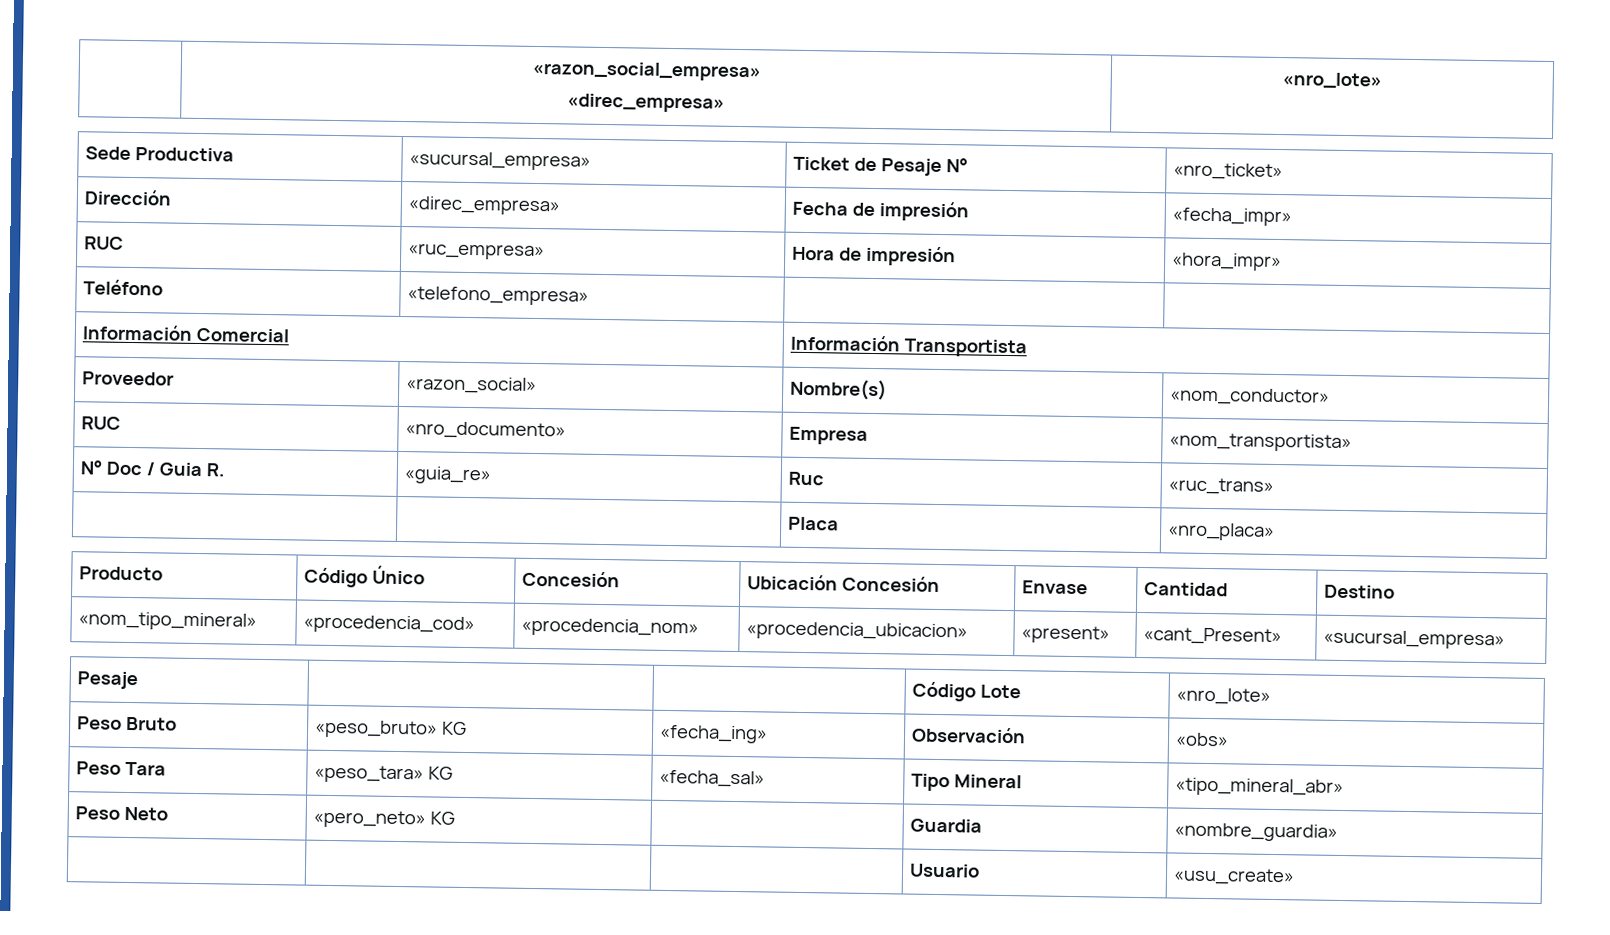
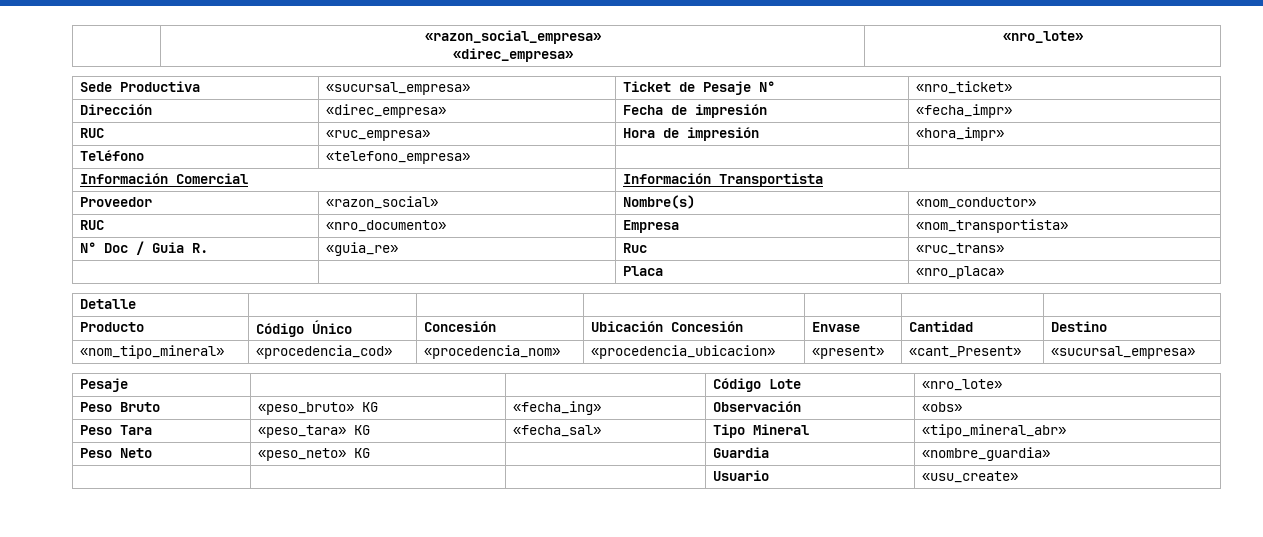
+ Detalle | | | | | |
- Peso Neto | «pero_neto» KG | | Guardia | «nombre_guardia»
+ Peso Neto | «peso_neto» KG | | Guardia | «nombre_guardia»

